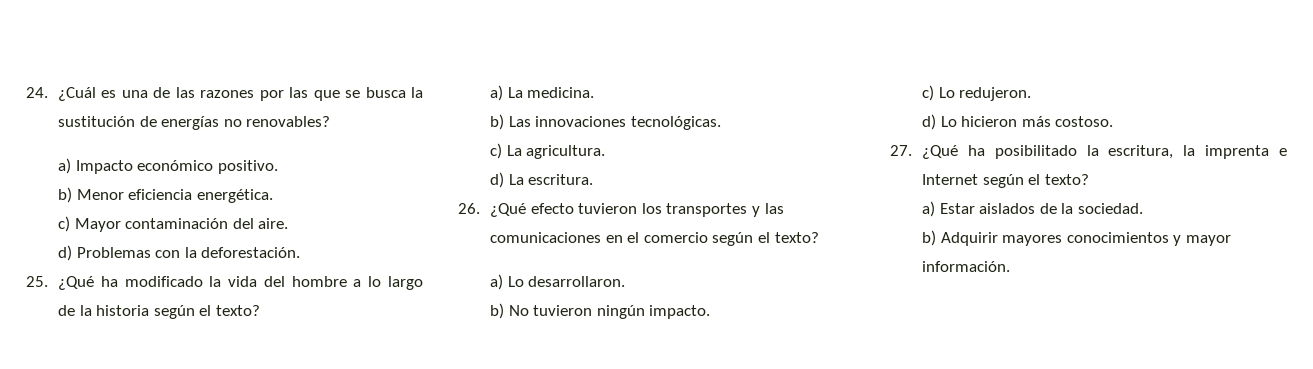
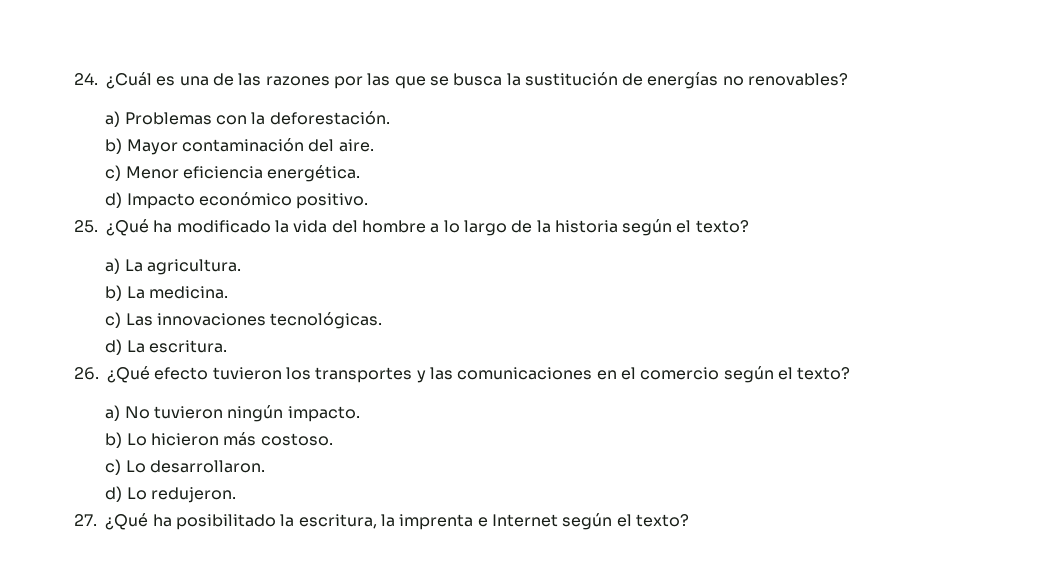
- a) Impacto económico positivo.
- b) Menor eficiencia energética.
- c) Mayor contaminación del aire.
- d) Problemas con la deforestación.
+ a) Problemas con la deforestación.
+ b) Mayor contaminación del aire.
+ c) Menor eficiencia energética.
+ d) Impacto económico positivo.
- a) La medicina.
+ a) La agricultura.
+ b) La medicina.
- b) Las innovaciones tecnológicas.
+ c) Las innovaciones tecnológicas.
- c) La agricultura.
- a) Lo desarrollaron.
- b) No tuvieron ningún impacto.
+ a) No tuvieron ningún impacto.
- c) Lo redujeron.
- d) Lo hicieron más costoso.
+ b) Lo hicieron más costoso.
+ c) Lo desarrollaron.
+ d) Lo redujeron.
- a) Estar aislados de la sociedad.
- b) Adquirir mayores conocimientos y mayor información.

